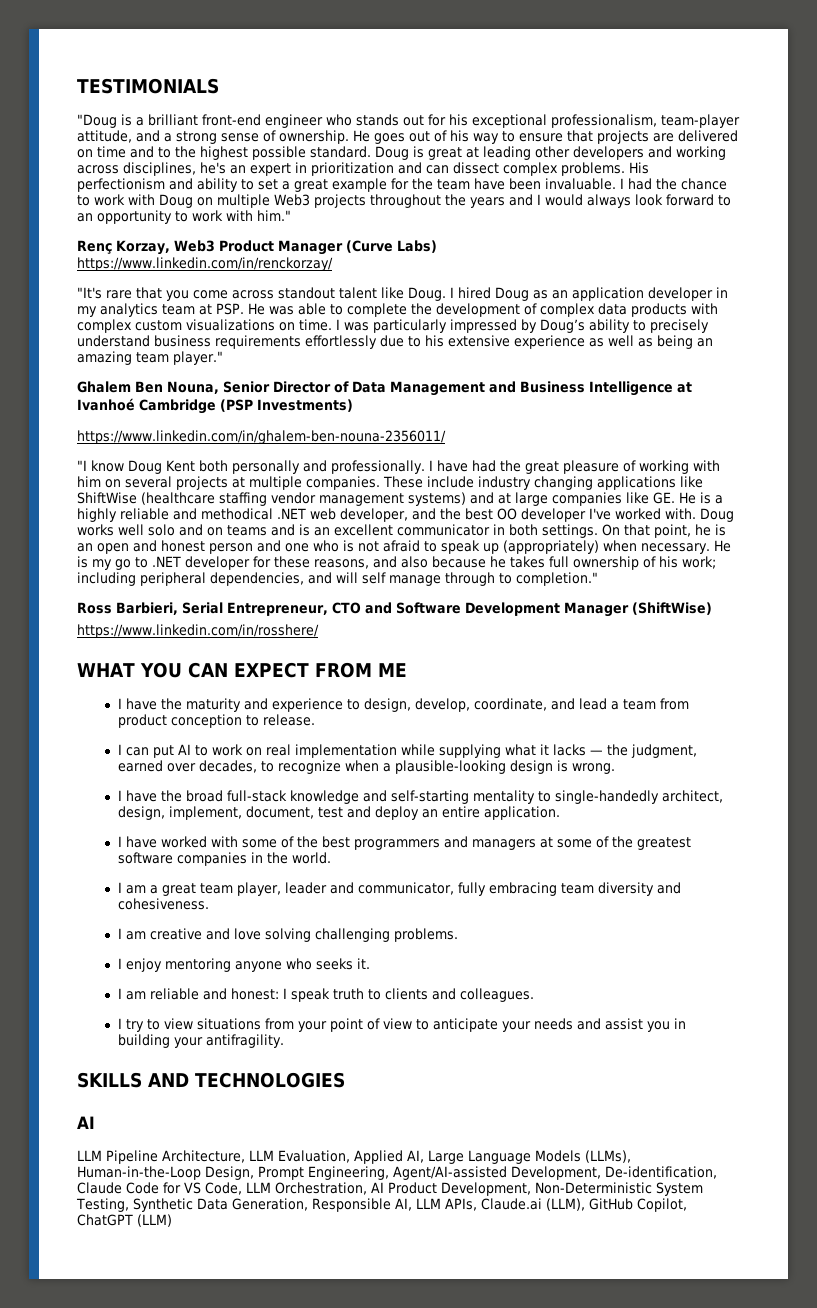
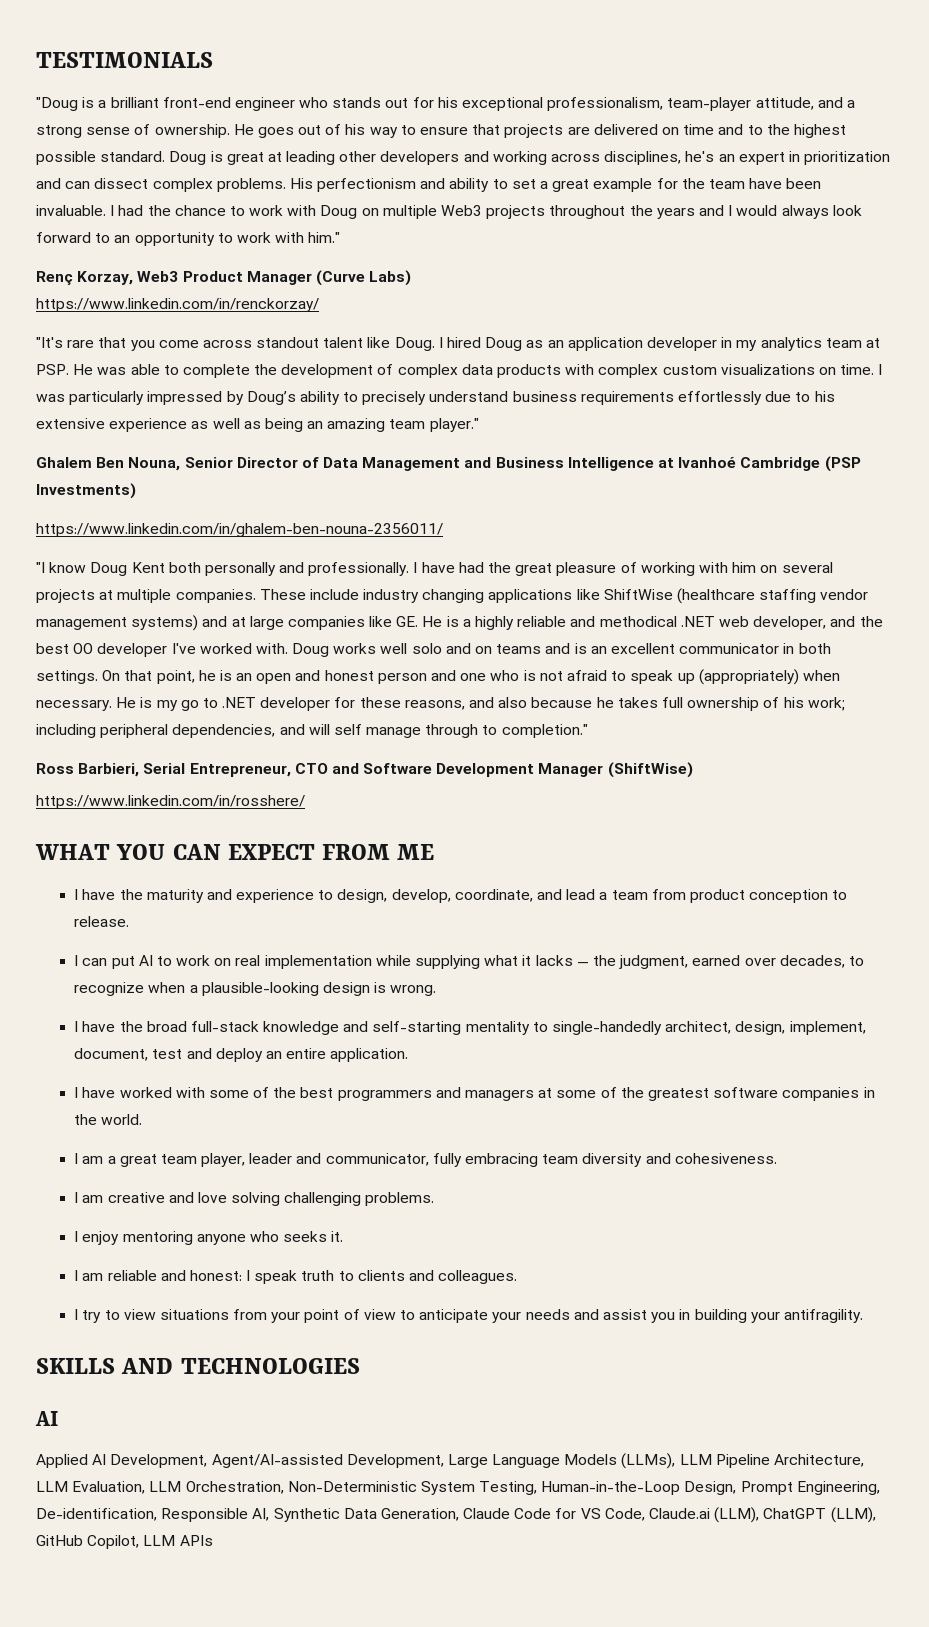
- LLM Pipeline Architecture, LLM Evaluation, Applied AI, Large Language Models (LLMs), Human-in-the-Loop Design, Prompt Engineering, Agent/AI-assisted Development, De-identification, Claude Code for VS Code, LLM Orchestration, AI Product Development, Non-Deterministic System Testing, Synthetic Data Generation, Responsible AI, LLM APIs, Claude.ai (LLM), GitHub Copilot, ChatGPT (LLM)
+ Applied AI Development, Agent/AI-assisted Development, Large Language Models (LLMs), LLM Pipeline Architecture, LLM Evaluation, LLM Orchestration, Non-Deterministic System Testing, Human-in-the-Loop Design, Prompt Engineering, De-identification, Responsible AI, Synthetic Data Generation, Claude Code for VS Code, Claude.ai (LLM), ChatGPT (LLM), GitHub Copilot, LLM APIs

